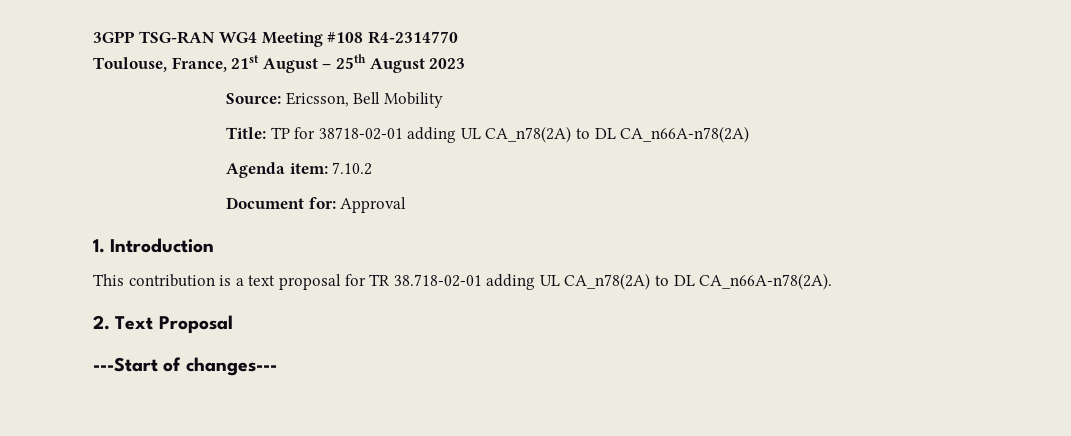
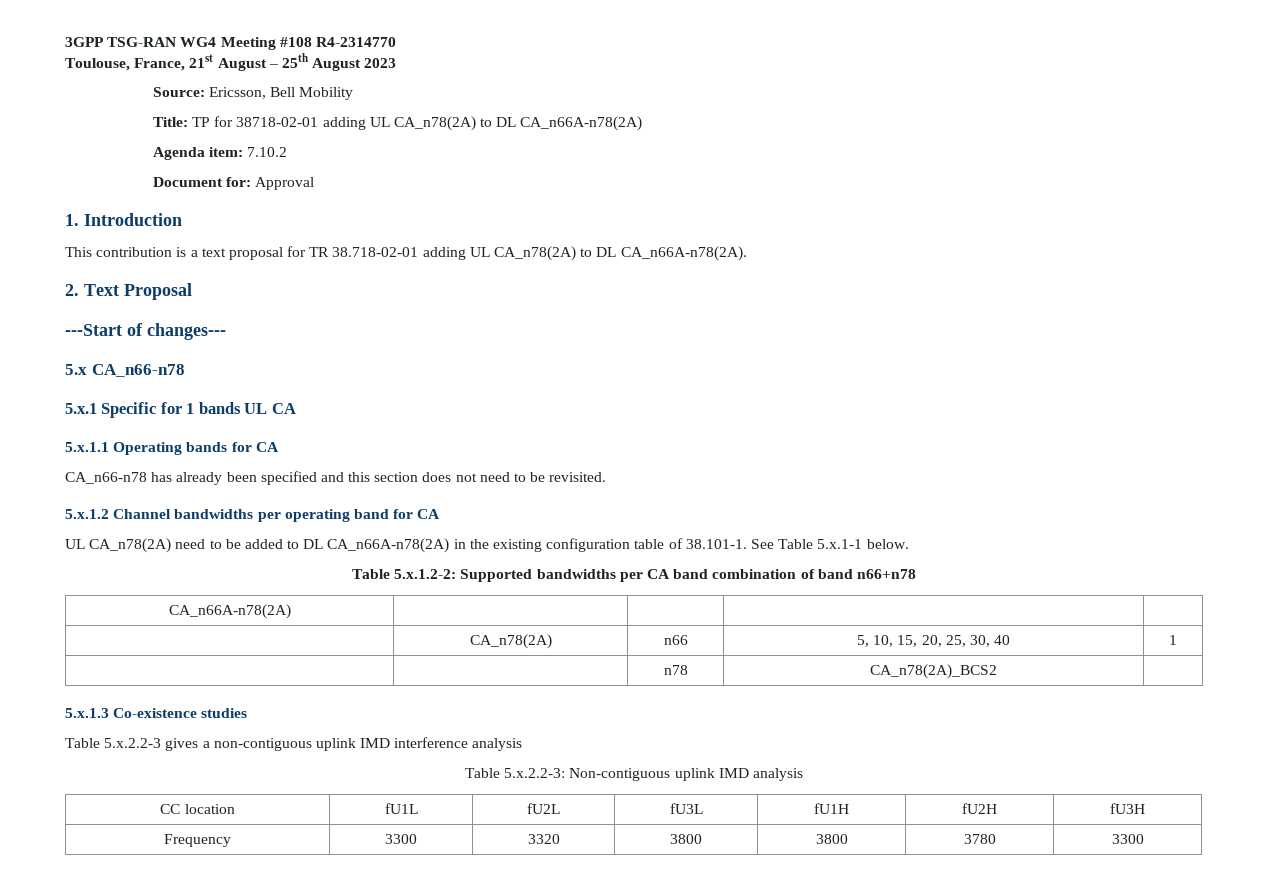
+ 5.x CA_n66-n78
+ 5.x.1 Specific for 1 bands UL CA
+ 5.x.1.1 Operating bands for CA
+ CA_n66-n78 has already been specified and this section does not need to be revisited.
+ 5.x.1.2 Channel bandwidths per operating band for CA
+ UL CA_n78(2A) need to be added to DL CA_n66A-n78(2A) in the existing configuration table of 38.101-1. See Table 5.x.1-1 below.
+ Table 5.x.1.2-2: Supported bandwidths per CA band combination of band n66+n78
+ CA_n66A-n78(2A) | | | |
+ | CA_n78(2A) | n66 | 5, 10, 15, 20, 25, 30, 40 | 1
+ | | n78 | CA_n78(2A)_BCS2 |
+ 5.x.1.3 Co-existence studies
+ Table 5.x.2.2-3 gives a non-contiguous uplink IMD interference analysis
+ Table 5.x.2.2-3: Non-contiguous uplink IMD analysis
+ CC location | fU1L | fU2L | fU3L | fU1H | fU2H | fU3H
+ Frequency | 3300 | 3320 | 3800 | 3800 | 3780 | 3300

